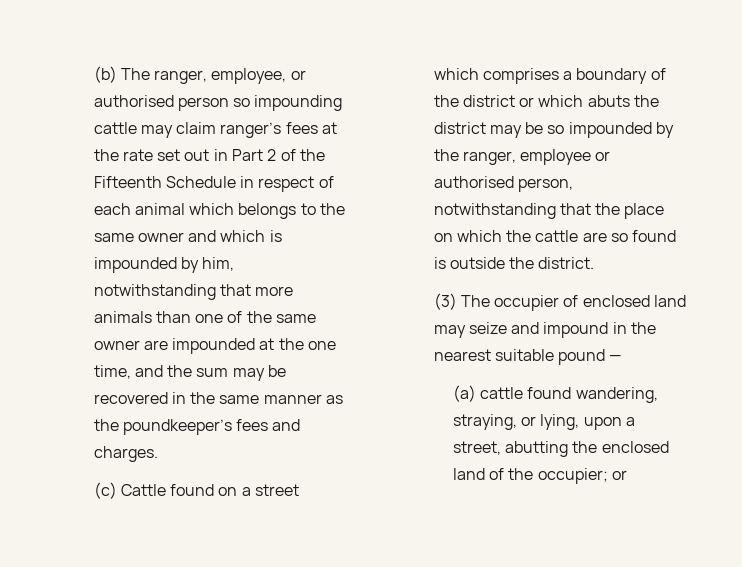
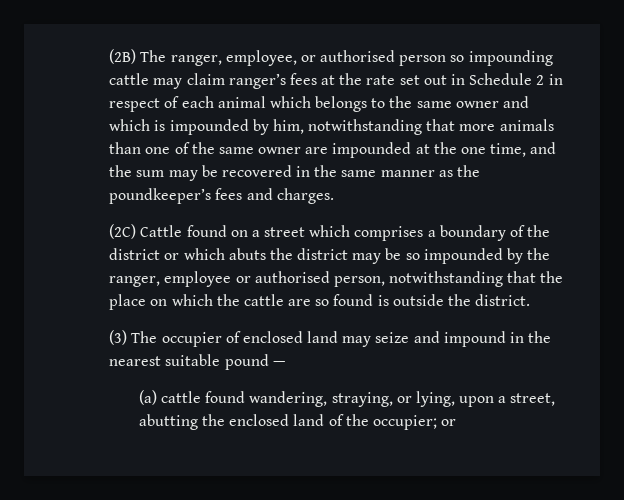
- (b) The ranger, employee, or authorised person so impounding cattle may claim ranger’s fees at the rate set out in Part 2 of the Fifteenth Schedule in respect of each animal which belongs to the same owner and which is impounded by him, notwithstanding that more animals than one of the same owner are impounded at the one time, and the sum may be recovered in the same manner as the poundkeeper’s fees and charges.
+ (2B) The ranger, employee, or authorised person so impounding cattle may claim ranger’s fees at the rate set out in Schedule 2 in respect of each animal which belongs to the same owner and which is impounded by him, notwithstanding that more animals than one of the same owner are impounded at the one time, and the sum may be recovered in the same manner as the poundkeeper’s fees and charges.
- (c) Cattle found on a street which comprises a boundary of the district or which abuts the district may be so impounded by the ranger, employee or authorised person, notwithstanding that the place on which the cattle are so found is outside the district.
+ (2C) Cattle found on a street which comprises a boundary of the district or which abuts the district may be so impounded by the ranger, employee or authorised person, notwithstanding that the place on which the cattle are so found is outside the district.

